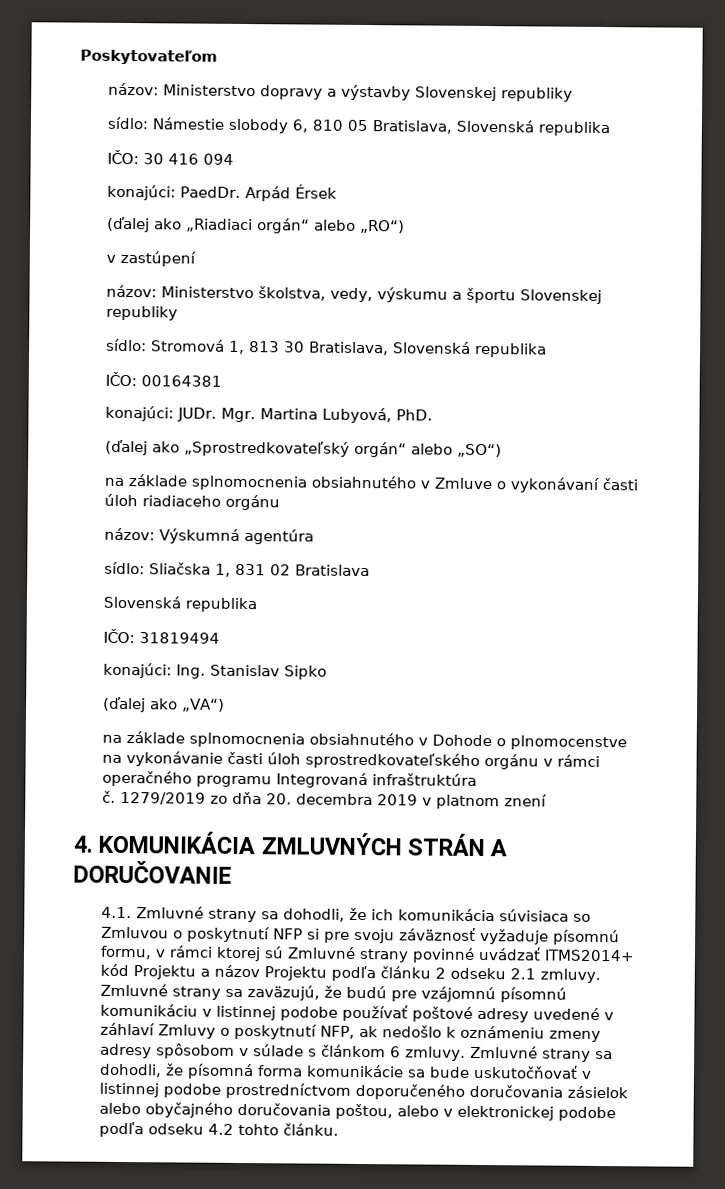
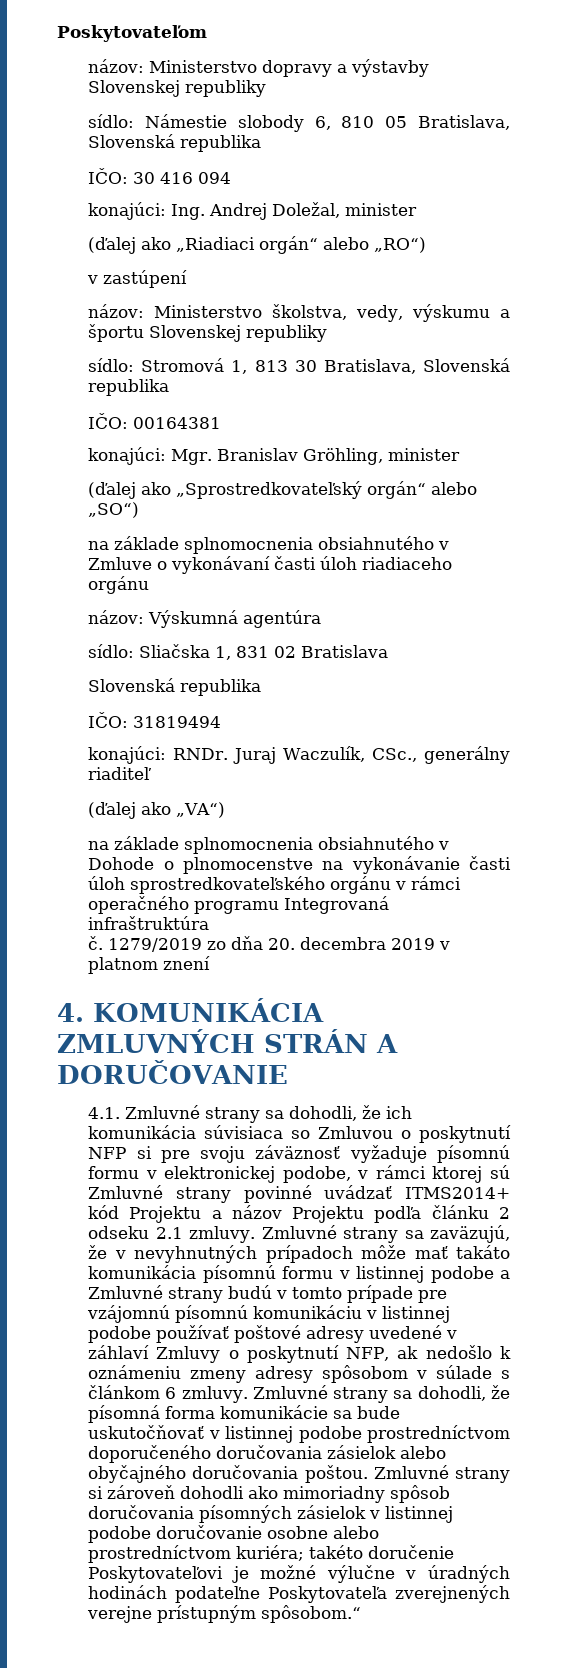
- konajúci: PaedDr. Arpád Érsek
+ konajúci: Ing. Andrej Doležal, minister
- konajúci: JUDr. Mgr. Martina Lubyová, PhD.
+ konajúci: Mgr. Branislav Gröhling, minister
- konajúci: Ing. Stanislav Sipko
+ konajúci: RNDr. Juraj Waczulík, CSc., generálny riaditeľ
- 4.1. Zmluvné strany sa dohodli, že ich komunikácia súvisiaca so Zmluvou o poskytnutí NFP si pre svoju záväznosť vyžaduje písomnú formu, v rámci ktorej sú Zmluvné strany povinné uvádzať ITMS2014+ kód Projektu a názov Projektu podľa článku 2 odseku 2.1 zmluvy.
+ 4.1. Zmluvné strany sa dohodli, že ich komunikácia súvisiaca so Zmluvou o poskytnutí NFP si pre svoju záväznosť vyžaduje písomnú formu v elektronickej podobe, v rámci ktorej sú Zmluvné strany povinné uvádzať ITMS2014+ kód Projektu a názov Projektu podľa článku 2 odseku 2.1 zmluvy.
- Zmluvné strany sa zaväzujú, že budú pre vzájomnú písomnú komunikáciu v listinnej podobe používať poštové adresy uvedené v záhlaví Zmluvy o poskytnutí NFP, ak nedošlo k oznámeniu zmeny adresy spôsobom v súlade s článkom 6 zmluvy.
+ Zmluvné strany sa zaväzujú, že v nevyhnutných prípadoch môže mať takáto komunikácia písomnú formu v listinnej podobe a Zmluvné strany budú v tomto prípade pre vzájomnú písomnú komunikáciu v listinnej podobe používať poštové adresy uvedené v záhlaví Zmluvy o poskytnutí NFP, ak nedošlo k oznámeniu zmeny adresy spôsobom v súlade s článkom 6 zmluvy.
- Zmluvné strany sa dohodli, že písomná forma komunikácie sa bude uskutočňovať v listinnej podobe prostredníctvom doporučeného doručovania zásielok alebo obyčajného doručovania poštou, alebo v elektronickej podobe podľa odseku 4.2 tohto článku.
+ Zmluvné strany sa dohodli, že písomná forma komunikácie sa bude uskutočňovať v listinnej podobe prostredníctvom doporučeného doručovania zásielok alebo obyčajného doručovania poštou. Zmluvné strany si zároveň dohodli ako mimoriadny spôsob doručovania písomných zásielok v listinnej podobe doručovanie osobne alebo prostredníctvom kuriéra; takéto doručenie Poskytovateľovi je možné výlučne v úradných hodinách podateľne Poskytovateľa zverejnených verejne prístupným spôsobom.“

